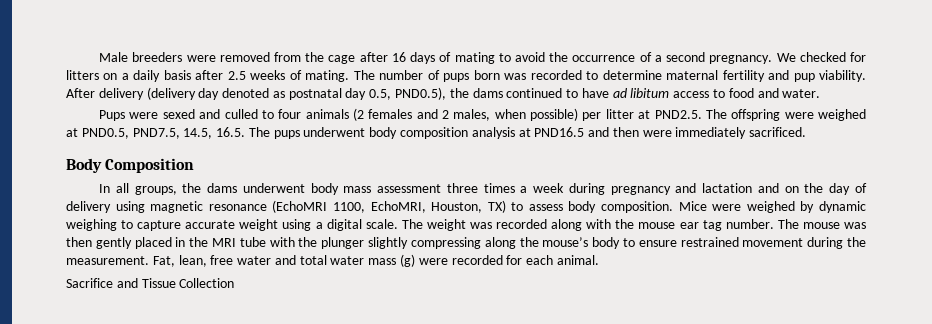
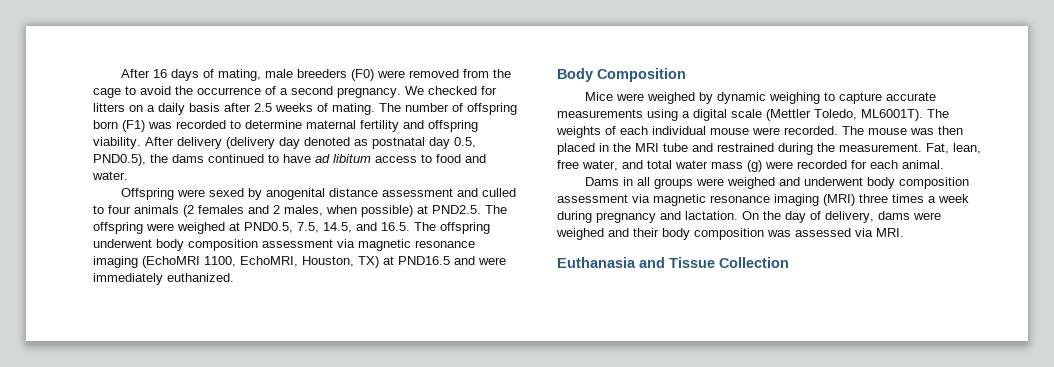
- Male breeders were removed from the cage after 16 days of mating to avoid the occurrence of a second pregnancy.
+ After 16 days of mating, male breeders (F0) were removed from the cage to avoid the occurrence of a second pregnancy.
- The number of pups born was recorded to determine maternal fertility and pup viability.
+ The number of offspring born (F1) was recorded to determine maternal fertility and offspring viability.
- Pups were sexed and culled to four animals (2 females and 2 males, when possible) per litter at PND2.5. The offspring were weighed at PND0.5, PND7.5, 14.5, 16.5. The pups underwent body composition analysis at PND16.5 and then were immediately sacrificed.
+ Offspring were sexed by anogenital distance assessment and culled to four animals (2 females and 2 males, when possible) at PND2.5. The offspring were weighed at PND0.5, 7.5, 14.5, and 16.5. The offspring underwent body composition assessment via magnetic resonance imaging (EchoMRI 1100, EchoMRI, Houston, TX) at PND16.5 and were immediately euthanized.
  Body Composition
- In all groups, the dams underwent body mass assessment three times a week during pregnancy and lactation and on the day of delivery using magnetic resonance (EchoMRI 1100, EchoMRI, Houston, TX) to assess body composition. Mice were weighed by dynamic weighing to capture accurate weight using a digital scale. The weight was recorded along with the mouse ear tag number.
+ Mice were weighed by dynamic weighing to capture accurate measurements using a digital scale (Mettler Toledo, ML6001T). The weights of each individual mouse were recorded.
- The mouse was then gently placed in the MRI tube with the plunger slightly compressing along the mouse’s body to ensure restrained movement during the measurement.
+ The mouse was then placed in the MRI tube and restrained during the measurement.
- Fat, lean, free water and total water mass (g) were recorded for each animal.
+ Fat, lean, free water, and total water mass (g) were recorded for each animal.
- Sacrifice and Tissue Collection
+ Dams in all groups were weighed and underwent body composition assessment via magnetic resonance imaging (MRI) three times a week during pregnancy and lactation. On the day of delivery, dams were weighed and their body composition was assessed via MRI.
+ Euthanasia and Tissue Collection

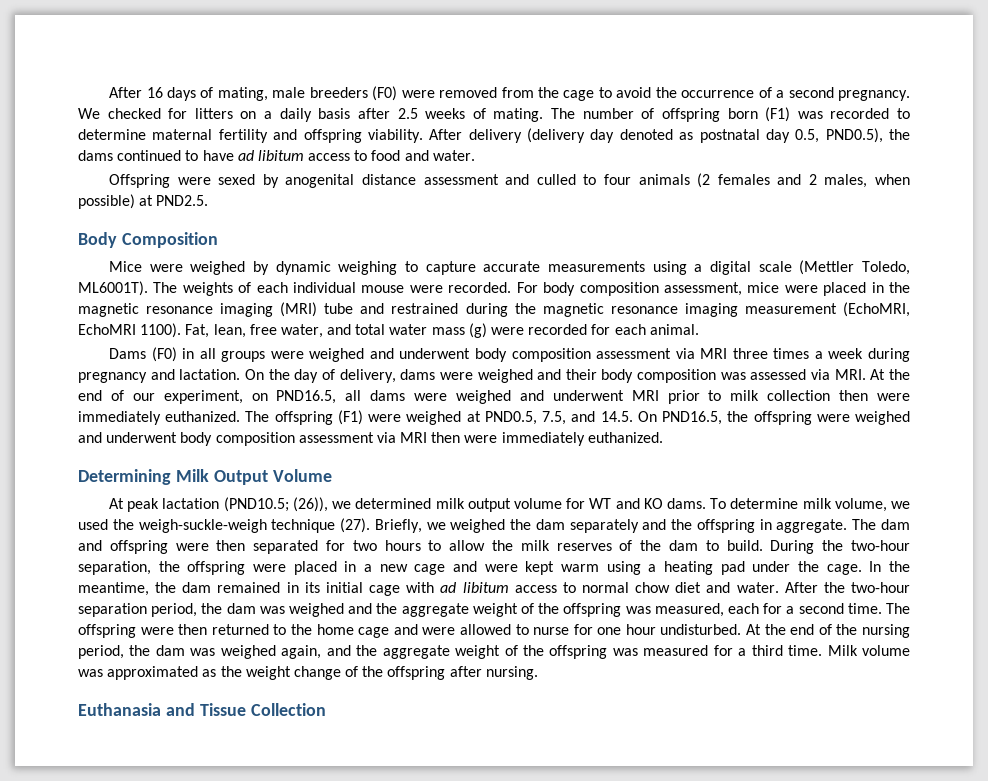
- Offspring were sexed by anogenital distance assessment and culled to four animals (2 females and 2 males, when possible) at PND2.5. The offspring were weighed at PND0.5, 7.5, 14.5, and 16.5. The offspring underwent body composition assessment via magnetic resonance imaging (EchoMRI 1100, EchoMRI, Houston, TX) at PND16.5 and were immediately euthanized.
+ Offspring were sexed by anogenital distance assessment and culled to four animals (2 females and 2 males, when possible) at PND2.5.
- The mouse was then placed in the MRI tube and restrained during the measurement.
+ For body composition assessment, mice were placed in the magnetic resonance imaging (MRI) tube and restrained during the magnetic resonance imaging measurement (EchoMRI, EchoMRI 1100).
- Dams in all groups were weighed and underwent body composition assessment via magnetic resonance imaging (MRI) three times a week during pregnancy and lactation.
+ Dams (F0) in all groups were weighed and underwent body composition assessment via MRI three times a week during pregnancy and lactation.
- On the day of delivery, dams were weighed and their body composition was assessed via MRI.
+ On the day of delivery, dams were weighed and their body composition was assessed via MRI. At the end of our experiment, on PND16.5, all dams were weighed and underwent MRI prior to milk collection then were immediately euthanized. The offspring (F1) were weighed at PND0.5, 7.5, and 14.5. On PND16.5, the offspring were weighed and underwent body composition assessment via MRI then were immediately euthanized.
+ Determining Milk Output Volume
+ At peak lactation (PND10.5; (26)), we determined milk output volume for WT and KO dams. To determine milk volume, we used the weigh-suckle-weigh technique (27). Briefly, we weighed the dam separately and the offspring in aggregate. The dam and offspring were then separated for two hours to allow the milk reserves of the dam to build. During the two-hour separation, the offspring were placed in a new cage and were kept warm using a heating pad under the cage. In the meantime, the dam remained in its initial cage with ad libitum access to normal chow diet and water. After the two-hour separation period, the dam was weighed and the aggregate weight of the offspring was measured, each for a second time. The offspring were then returned to the home cage and were allowed to nurse for one hour undisturbed. At the end of the nursing period, the dam was weighed again, and the aggregate weight of the offspring was measured for a third time. Milk volume was approximated as the weight change of the offspring after nursing.

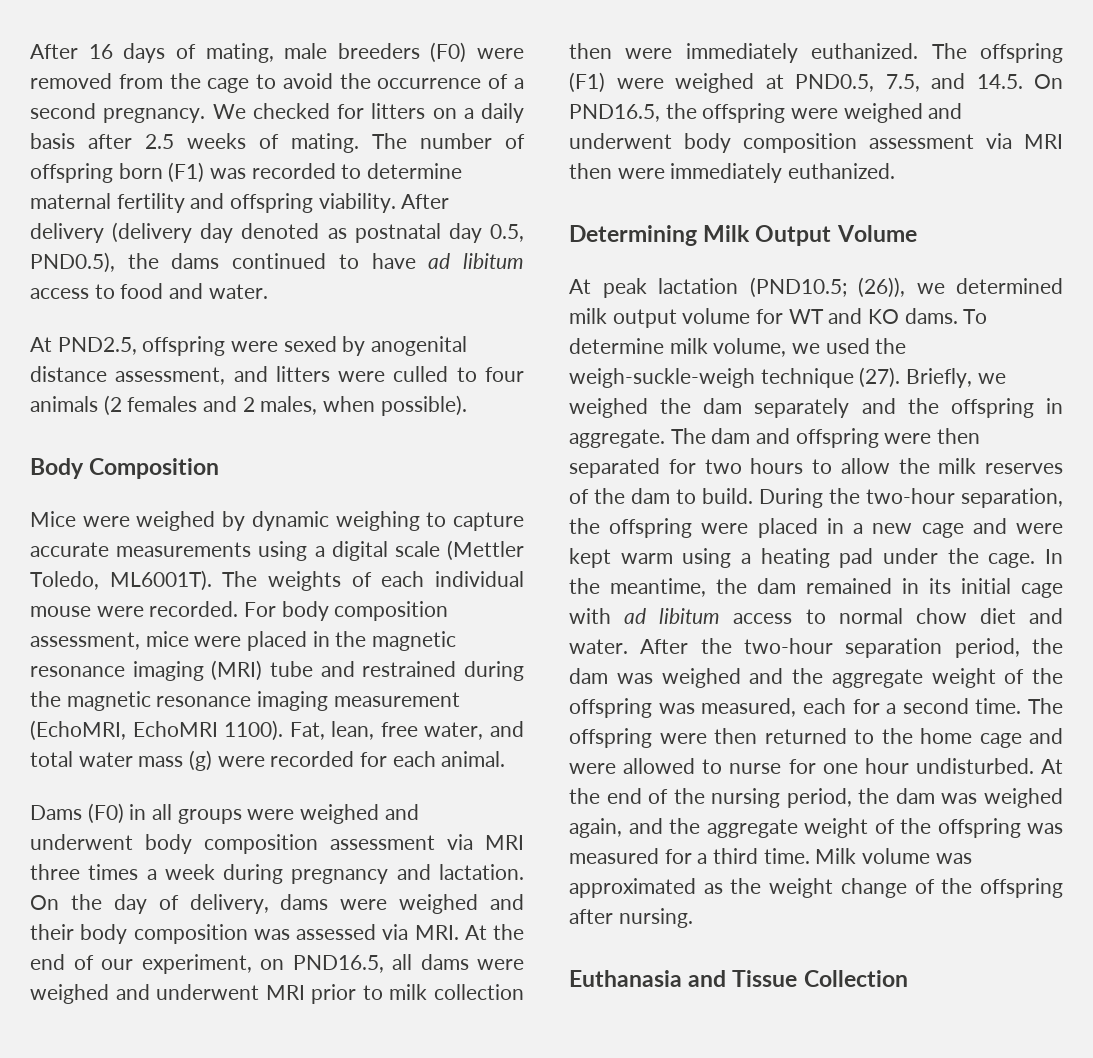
- Offspring were sexed by anogenital distance assessment and culled to four animals (2 females and 2 males, when possible) at PND2.5.
+ At PND2.5, offspring were sexed by anogenital distance assessment, and litters were culled to four animals (2 females and 2 males, when possible).

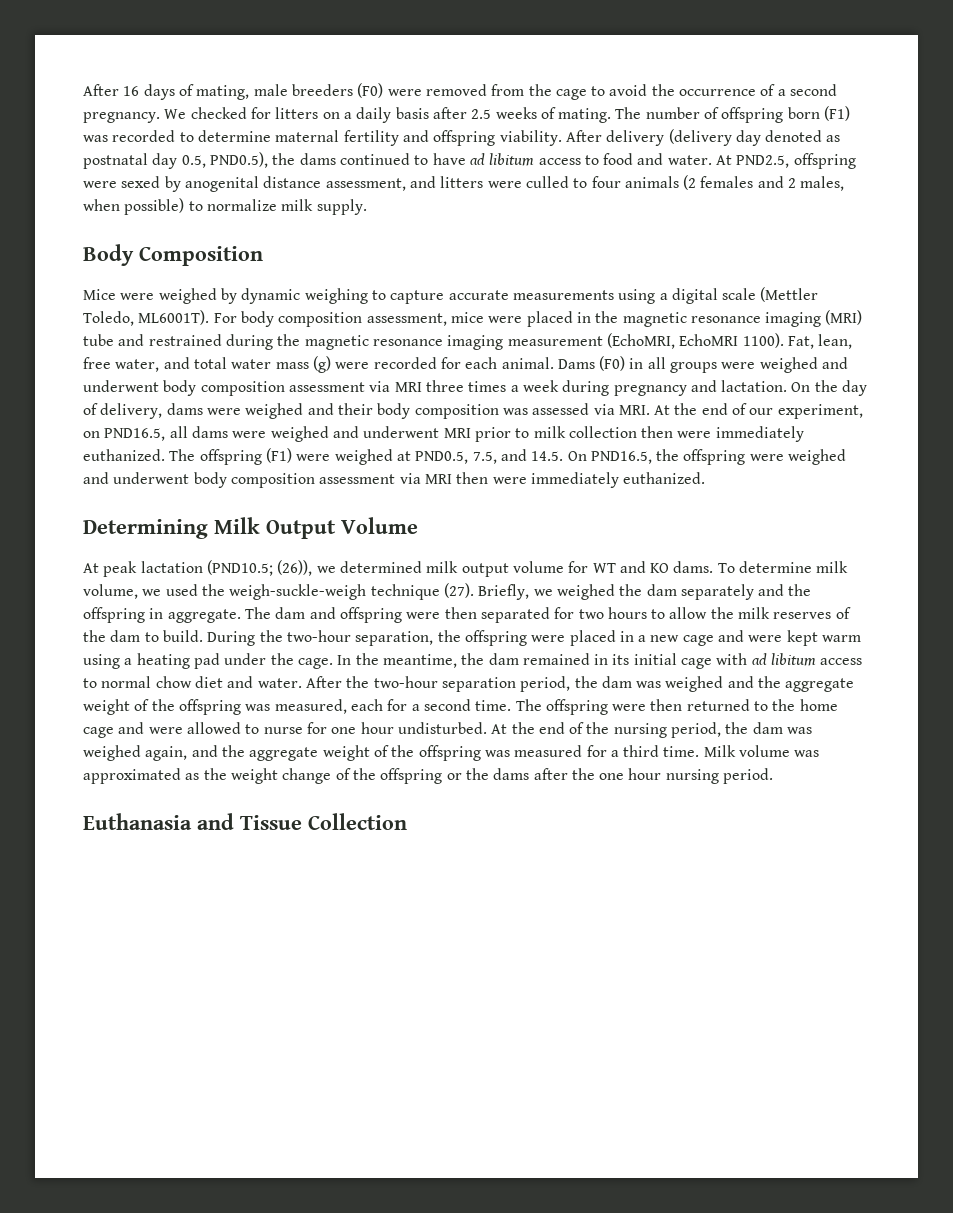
- After delivery (delivery day denoted as postnatal day 0.5, PND0.5), the dams continued to have ad libitum access to food and water.
- At PND2.5, offspring were sexed by anogenital distance assessment, and litters were culled to four animals (2 females and 2 males, when possible).
+ After delivery (delivery day denoted as postnatal day 0.5, PND0.5), the dams continued to have ad libitum access to food and water. At PND2.5, offspring were sexed by anogenital distance assessment, and litters were culled to four animals (2 females and 2 males, when possible) to normalize milk supply.
- The weights of each individual mouse were recorded.
- Fat, lean, free water, and total water mass (g) were recorded for each animal.
- Dams (F0) in all groups were weighed and underwent body composition assessment via MRI three times a week during pregnancy and lactation.
+ Fat, lean, free water, and total water mass (g) were recorded for each animal. Dams (F0) in all groups were weighed and underwent body composition assessment via MRI three times a week during pregnancy and lactation.
- Milk volume was approximated as the weight change of the offspring after nursing.
+ Milk volume was approximated as the weight change of the offspring or the dams after the one hour nursing period.

